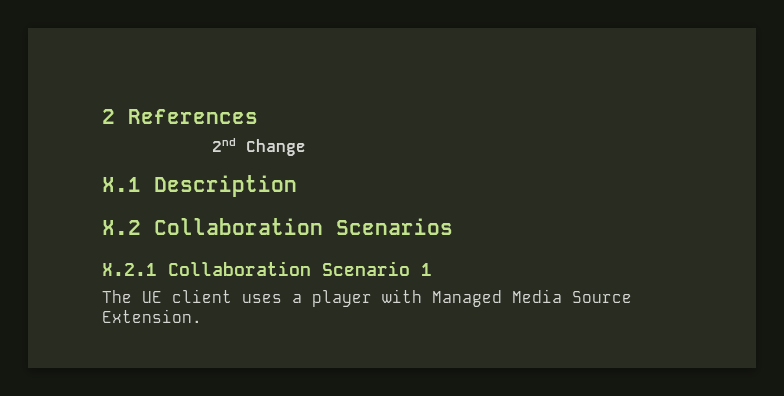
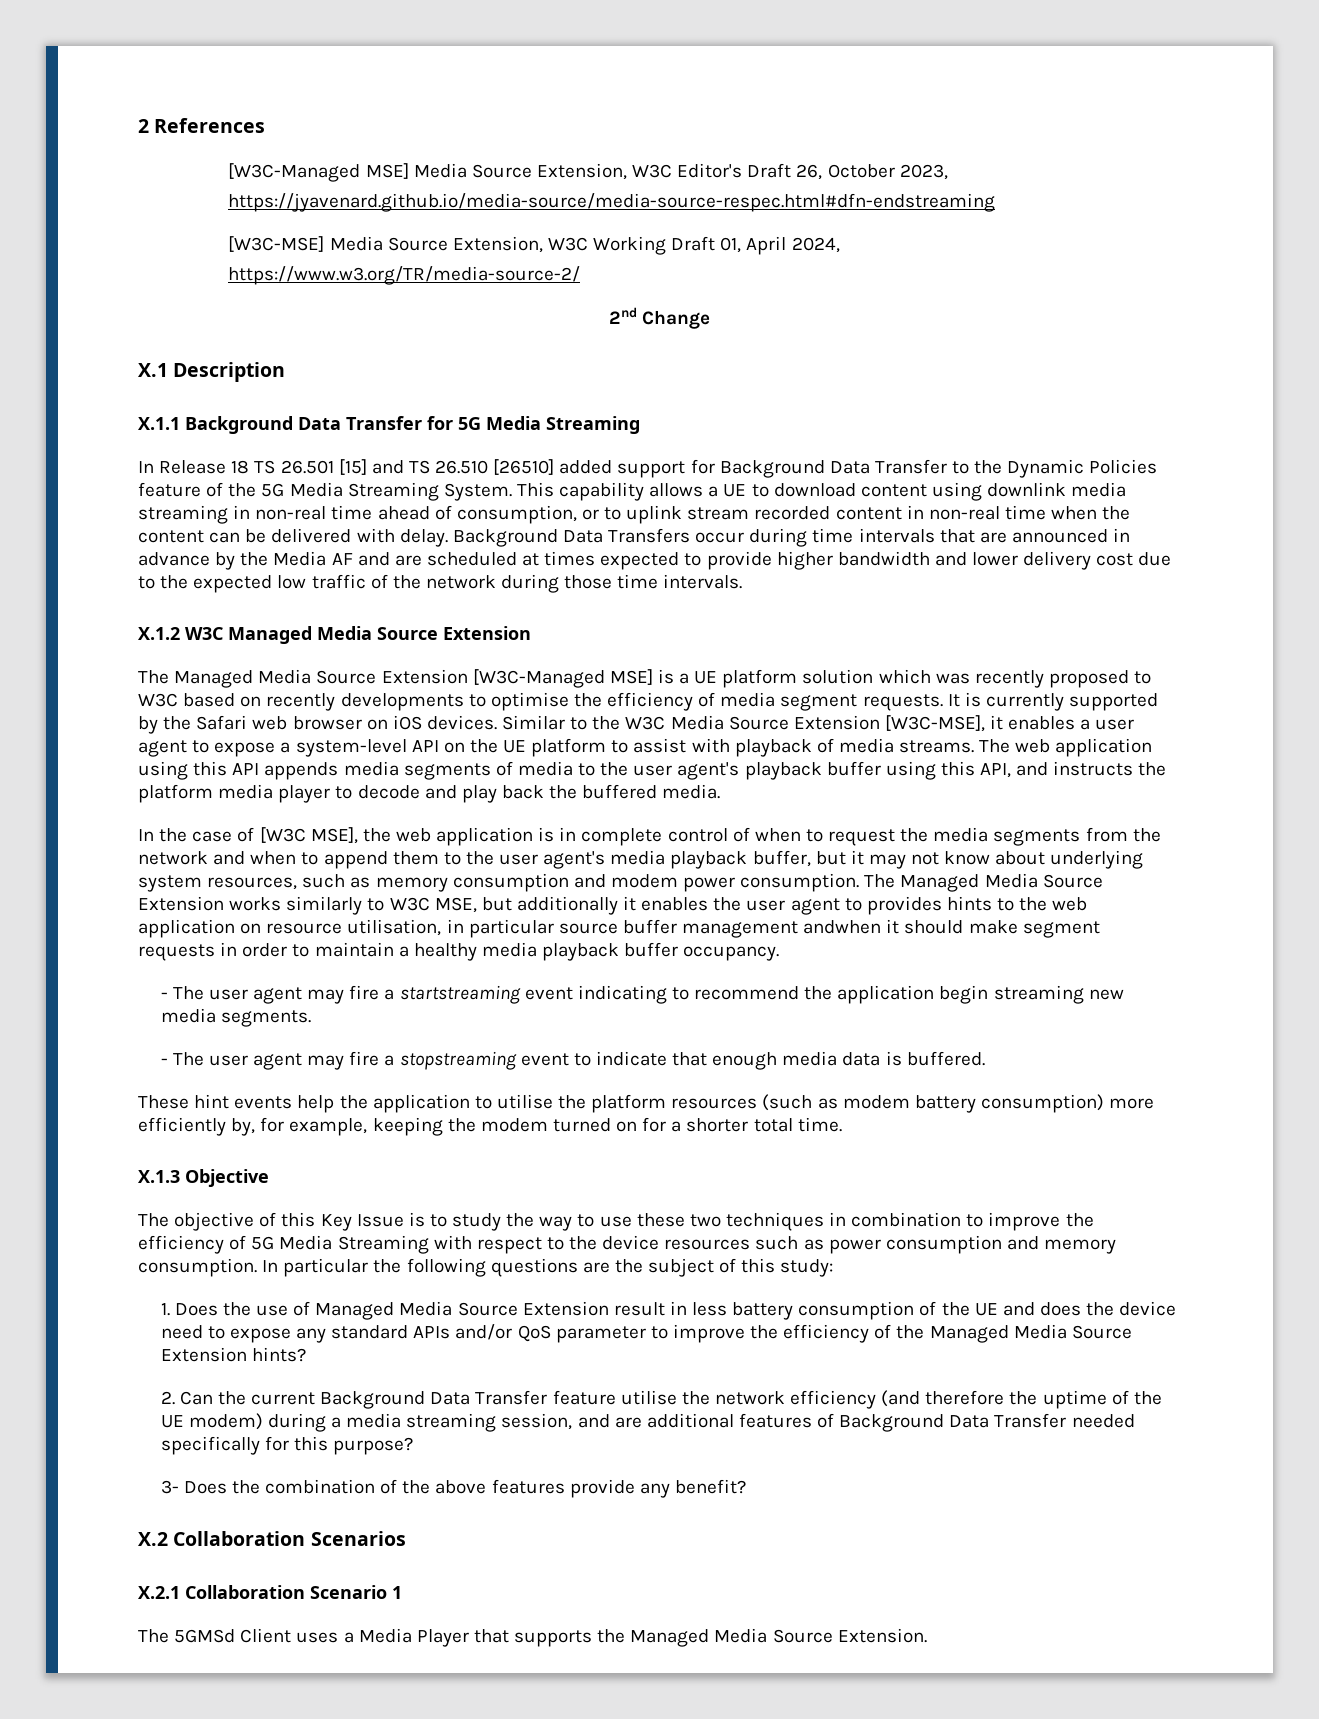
+ [W3C-Managed MSE] Media Source Extension, W3C Editor's Draft 26, October 2023,
+ https://jyavenard.github.io/media-source/media-source-respec.html#dfn-endstreaming
+ [W3C-MSE] Media Source Extension, W3C Working Draft 01, April 2024,
+ https://www.w3.org/TR/media-source-2/
  2nd Change
  X.1 Description
+ X.1.1 Background Data Transfer for 5G Media Streaming
+ In Release 18 TS 26.501 [15] and TS 26.510 [26510] added support for Background Data Transfer to the Dynamic Policies feature of the 5G Media Streaming System. This capability allows a UE to download content using downlink media streaming in non-real time ahead of consumption, or to uplink stream recorded content in non-real time when the content can be delivered with delay. Background Data Transfers occur during time intervals that are announced in advance by the Media AF and are scheduled at times expected to provide higher bandwidth and lower delivery cost due to the expected low traffic of the network during those time intervals.
+ X.1.2 W3C Managed Media Source Extension
+ The Managed Media Source Extension [W3C-Managed MSE] is a UE platform solution which was recently proposed to W3C based on recently developments to optimise the efficiency of media segment requests. It is currently supported by the Safari web browser on iOS devices. Similar to the W3C Media Source Extension [W3C-MSE], it enables a user agent to expose a system-level API on the UE platform to assist with playback of media streams. The web application using this API appends media segments of media to the user agent's playback buffer using this API, and instructs the platform media player to decode and play back the buffered media.
+ In the case of [W3C MSE], the web application is in complete control of when to request the media segments from the network and when to append them to the user agent's media playback buffer, but it may not know about underlying system resources, such as memory consumption and modem power consumption. The Managed Media Source Extension works similarly to W3C MSE, but additionally it enables the user agent to provides hints to the web application on resource utilisation, in particular source buffer management andwhen it should make segment requests in order to maintain a healthy media playback buffer occupancy.
+ - The user agent may fire a startstreaming event indicating to recommend the application begin streaming new media segments.
+ - The user agent may fire a stopstreaming event to indicate that enough media data is buffered.
+ These hint events help the application to utilise the platform resources (such as modem battery consumption) more efficiently by, for example, keeping the modem turned on for a shorter total time.
+ X.1.3 Objective
+ The objective of this Key Issue is to study the way to use these two techniques in combination to improve the efficiency of 5G Media Streaming with respect to the device resources such as power consumption and memory consumption. In particular the following questions are the subject of this study:
+ 1. Does the use of Managed Media Source Extension result in less battery consumption of the UE and does the device need to expose any standard APIs and/or QoS parameter to improve the efficiency of the Managed Media Source Extension hints?
+ 2. Can the current Background Data Transfer feature utilise the network efficiency (and therefore the uptime of the UE modem) during a media streaming session, and are additional features of Background Data Transfer needed specifically for this purpose?
+ 3- Does the combination of the above features provide any benefit?
- The UE client uses a player with Managed Media Source Extension.
+ The 5GMSd Client uses a Media Player that supports the Managed Media Source Extension.

